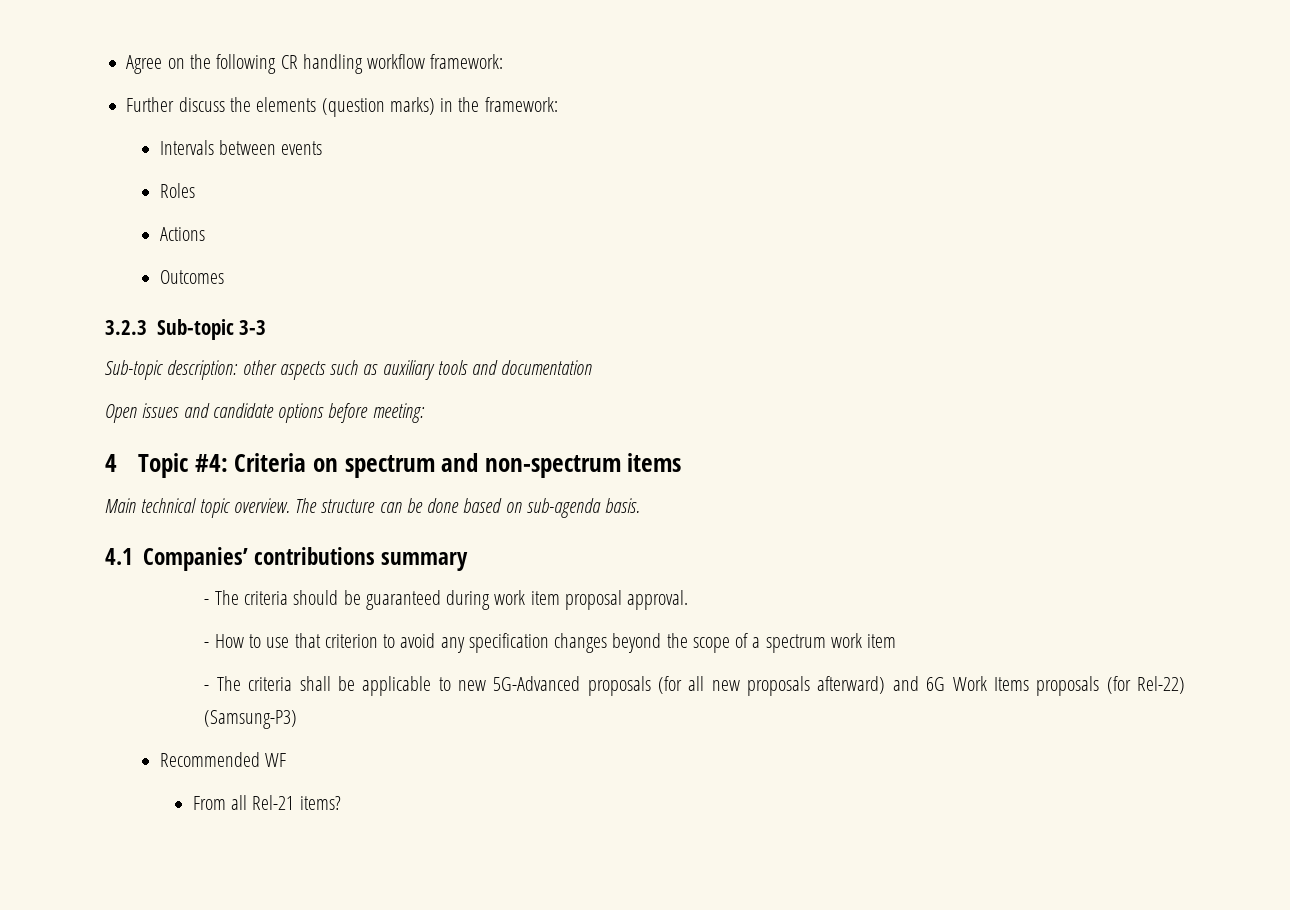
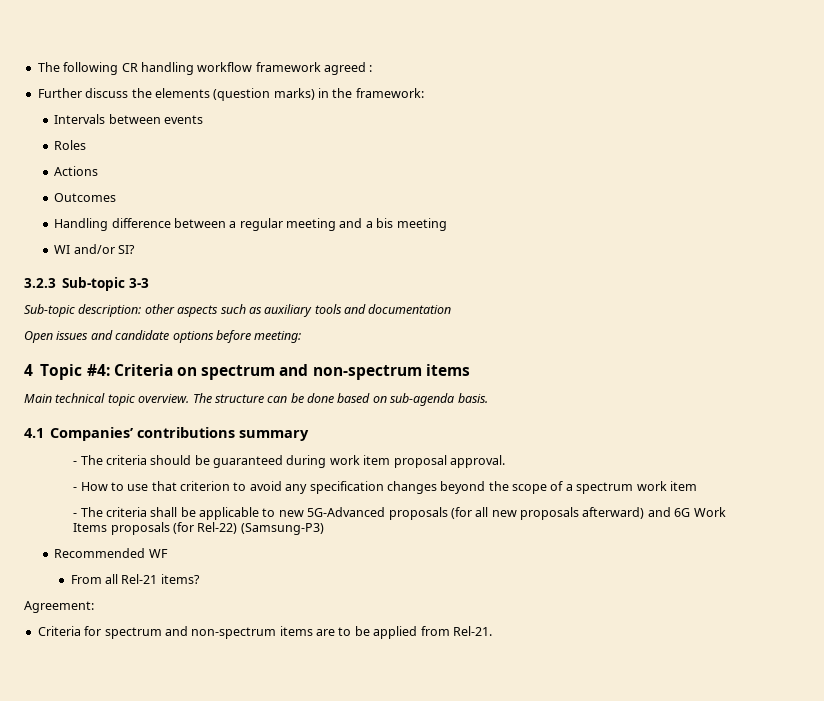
- Agree on the following CR handling workflow framework:
+ The following CR handling workflow framework agreed :
+ Handling difference between a regular meeting and a bis meeting
+ WI and/or SI?
+ Agreement:
+ Criteria for spectrum and non-spectrum items are to be applied from Rel-21.

